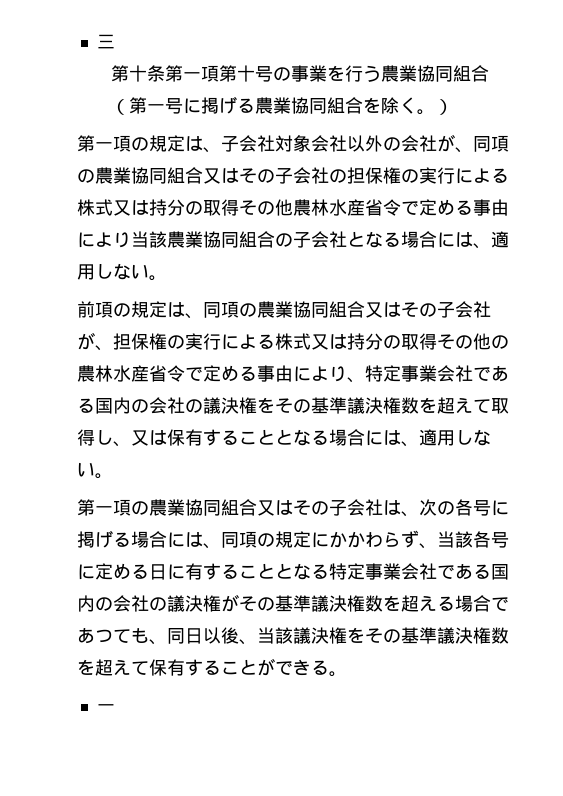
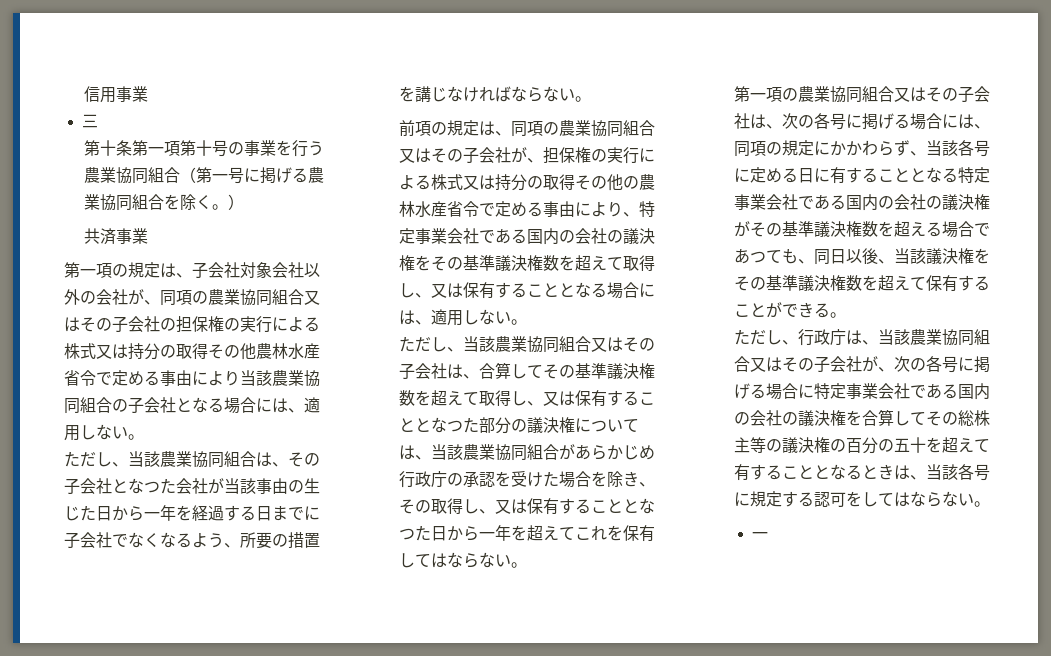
+ 信用事業
+ 共済事業
+ ただし、当該農業協同組合は、その子会社となつた会社が当該事由の生じた日から一年を経過する日までに子会社でなくなるよう、所要の措置を講じなければならない。
+ ただし、当該農業協同組合又はその子会社は、合算してその基準議決権数を超えて取得し、又は保有することとなつた部分の議決権については、当該農業協同組合があらかじめ行政庁の承認を受けた場合を除き、その取得し、又は保有することとなつた日から一年を超えてこれを保有してはならない。
+ ただし、行政庁は、当該農業協同組合又はその子会社が、次の各号に掲げる場合に特定事業会社である国内の会社の議決権を合算してその総株主等の議決権の百分の五十を超えて有することとなるときは、当該各号に規定する認可をしてはならない。

